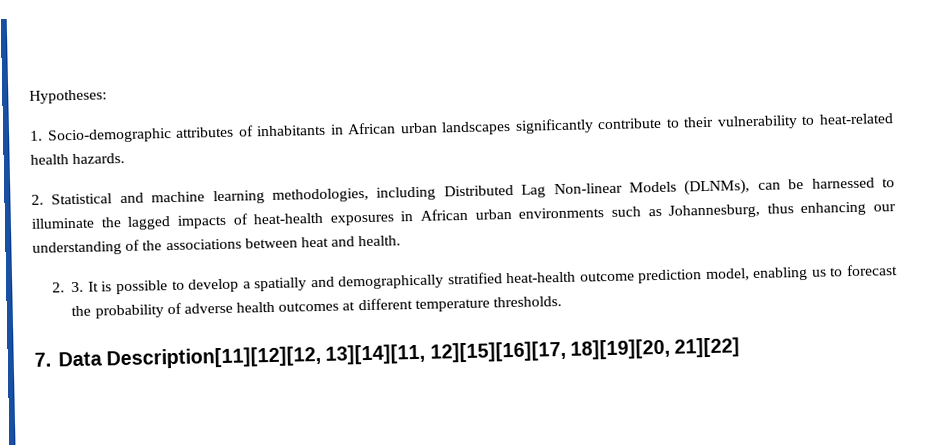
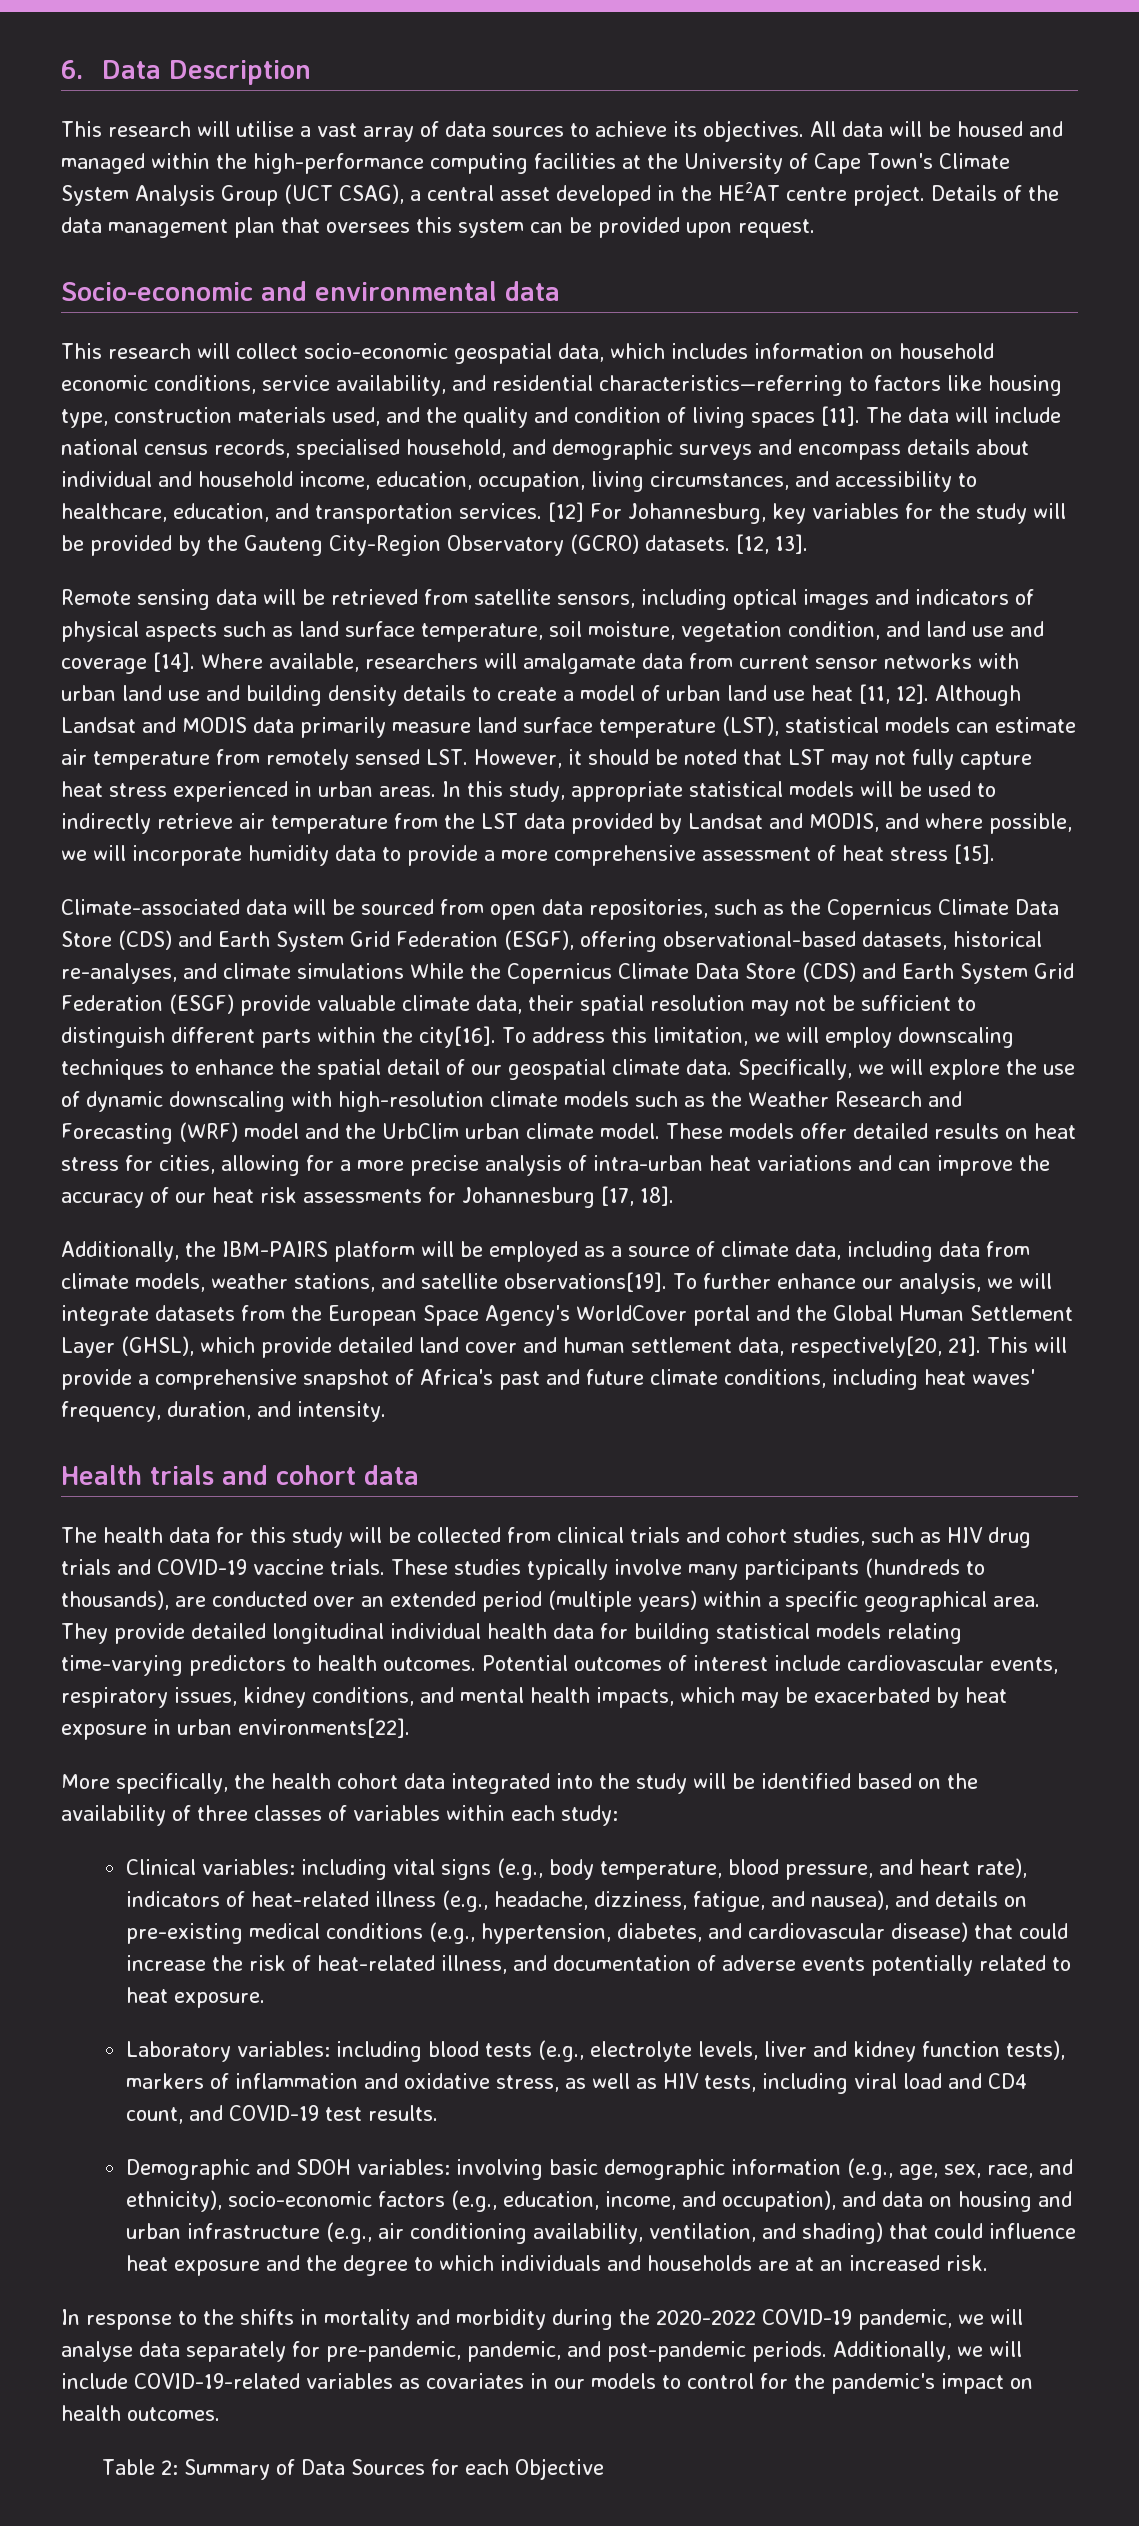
- Hypotheses:
- 1. Socio-demographic attributes of inhabitants in African urban landscapes significantly contribute to their vulnerability to heat-related health hazards.
- 2. Statistical and machine learning methodologies, including Distributed Lag Non-linear Models (DLNMs), can be harnessed to illuminate the lagged impacts of heat-health exposures in African urban environments such as Johannesburg, thus enhancing our understanding of the associations between heat and health.
- 2. 3. It is possible to develop a spatially and demographically stratified heat-health outcome prediction model, enabling us to forecast the probability of adverse health outcomes at different temperature thresholds.
- 7. Data Description[11][12][12, 13][14][11, 12][15][16][17, 18][19][20, 21][22]
+ 6. Data Description
+ This research will utilise a vast array of data sources to achieve its objectives. All data will be housed and managed within the high-performance computing facilities at the University of Cape Town's Climate System Analysis Group (UCT CSAG), a central asset developed in the HE2AT centre project. Details of the data management plan that oversees this system can be provided upon request.
+ Socio-economic and environmental data
+ This research will collect socio-economic geospatial data, which includes information on household economic conditions, service availability, and residential characteristics—referring to factors like housing type, construction materials used, and the quality and condition of living spaces [11]. The data will include national census records, specialised household, and demographic surveys and encompass details about individual and household income, education, occupation, living circumstances, and accessibility to healthcare, education, and transportation services. [12] For Johannesburg, key variables for the study will be provided by the Gauteng City-Region Observatory (GCRO) datasets. [12, 13].
+ Remote sensing data will be retrieved from satellite sensors, including optical images and indicators of physical aspects such as land surface temperature, soil moisture, vegetation condition, and land use and coverage [14]. Where available, researchers will amalgamate data from current sensor networks with urban land use and building density details to create a model of urban land use heat [11, 12]. Although Landsat and MODIS data primarily measure land surface temperature (LST), statistical models can estimate air temperature from remotely sensed LST. However, it should be noted that LST may not fully capture heat stress experienced in urban areas. In this study, appropriate statistical models will be used to indirectly retrieve air temperature from the LST data provided by Landsat and MODIS, and where possible, we will incorporate humidity data to provide a more comprehensive assessment of heat stress [15].
+ Climate-associated data will be sourced from open data repositories, such as the Copernicus Climate Data Store (CDS) and Earth System Grid Federation (ESGF), offering observational-based datasets, historical re-analyses, and climate simulations While the Copernicus Climate Data Store (CDS) and Earth System Grid Federation (ESGF) provide valuable climate data, their spatial resolution may not be sufficient to distinguish different parts within the city[16]. To address this limitation, we will employ downscaling techniques to enhance the spatial detail of our geospatial climate data. Specifically, we will explore the use of dynamic downscaling with high-resolution climate models such as the Weather Research and Forecasting (WRF) model and the UrbClim urban climate model. These models offer detailed results on heat stress for cities, allowing for a more precise analysis of intra-urban heat variations and can improve the accuracy of our heat risk assessments for Johannesburg [17, 18].
+ Additionally, the IBM-PAIRS platform will be employed as a source of climate data, including data from climate models, weather stations, and satellite observations[19]. To further enhance our analysis, we will integrate datasets from the European Space Agency's WorldCover portal and the Global Human Settlement Layer (GHSL), which provide detailed land cover and human settlement data, respectively[20, 21]. This will provide a comprehensive snapshot of Africa's past and future climate conditions, including heat waves' frequency, duration, and intensity.
+ Health trials and cohort data
+ The health data for this study will be collected from clinical trials and cohort studies, such as HIV drug trials and COVID-19 vaccine trials. These studies typically involve many participants (hundreds to thousands), are conducted over an extended period (multiple years) within a specific geographical area. They provide detailed longitudinal individual health data for building statistical models relating time-varying predictors to health outcomes. Potential outcomes of interest include cardiovascular events, respiratory issues, kidney conditions, and mental health impacts, which may be exacerbated by heat exposure in urban environments[22].
+ More specifically, the health cohort data integrated into the study will be identified based on the availability of three classes of variables within each study:
+ Clinical variables: including vital signs (e.g., body temperature, blood pressure, and heart rate), indicators of heat-related illness (e.g., headache, dizziness, fatigue, and nausea), and details on pre-existing medical conditions (e.g., hypertension, diabetes, and cardiovascular disease) that could increase the risk of heat-related illness, and documentation of adverse events potentially related to heat exposure.
+ Laboratory variables: including blood tests (e.g., electrolyte levels, liver and kidney function tests), markers of inflammation and oxidative stress, as well as HIV tests, including viral load and CD4 count, and COVID-19 test results.
+ Demographic and SDOH variables: involving basic demographic information (e.g., age, sex, race, and ethnicity), socio-economic factors (e.g., education, income, and occupation), and data on housing and urban infrastructure (e.g., air conditioning availability, ventilation, and shading) that could influence heat exposure and the degree to which individuals and households are at an increased risk.
+ In response to the shifts in mortality and morbidity during the 2020-2022 COVID-19 pandemic, we will analyse data separately for pre-pandemic, pandemic, and post-pandemic periods. Additionally, we will include COVID-19-related variables as covariates in our models to control for the pandemic's impact on health outcomes.
+ Table 2: Summary of Data Sources for each Objective

